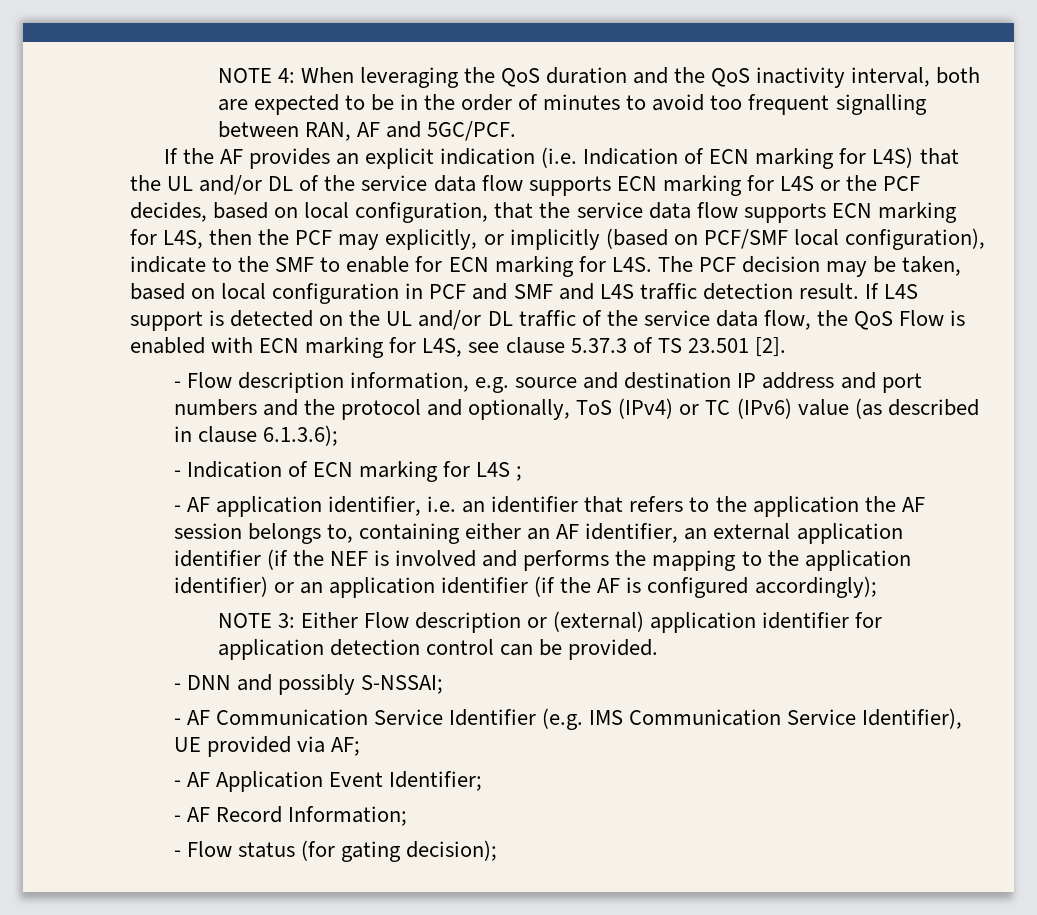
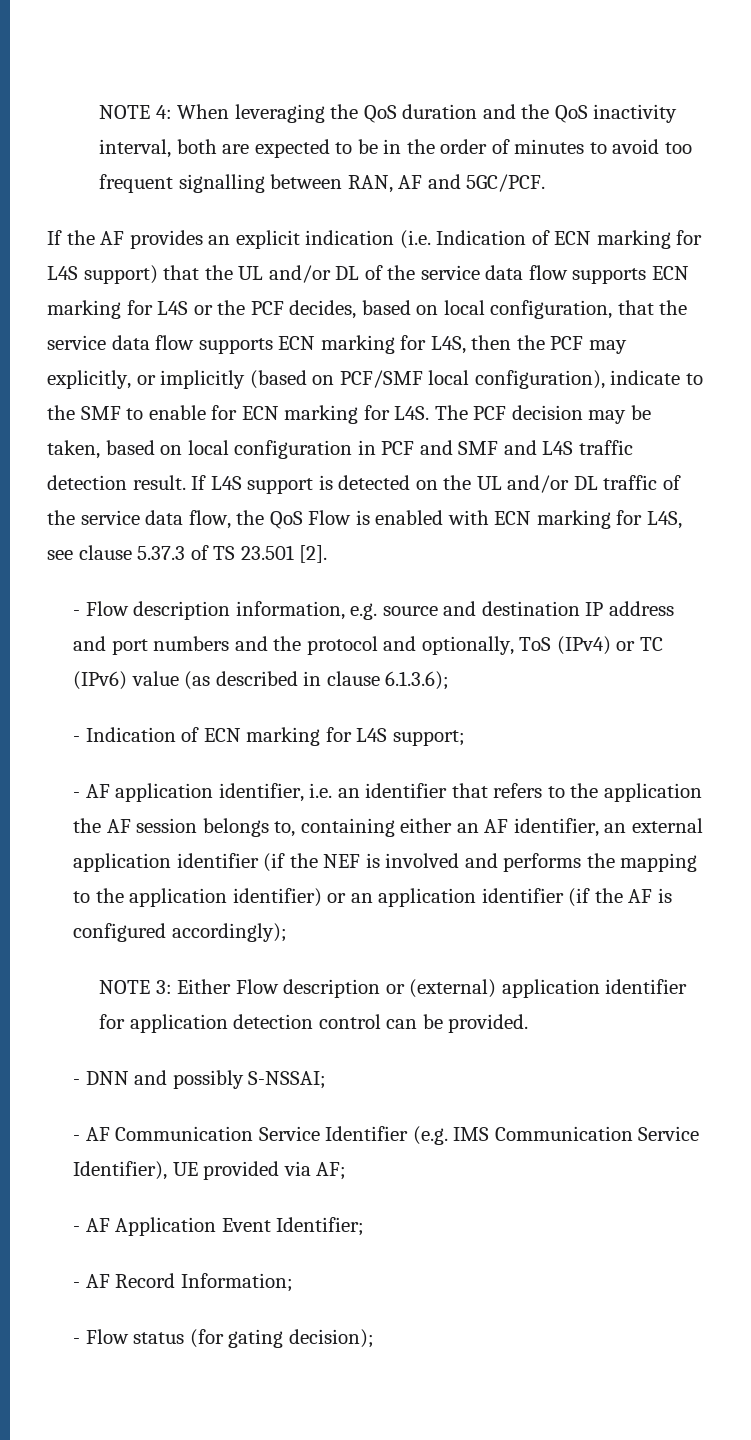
- If the AF provides an explicit indication (i.e. Indication of ECN marking for L4S) that the UL and/or DL of the service data flow supports ECN marking for L4S or the PCF decides, based on local configuration, that the service data flow supports ECN marking for L4S, then the PCF may explicitly, or implicitly (based on PCF/SMF local configuration), indicate to the SMF to enable for ECN marking for L4S. The PCF decision may be taken, based on local configuration in PCF and SMF and L4S traffic detection result.
+ If the AF provides an explicit indication (i.e. Indication of ECN marking for L4S support) that the UL and/or DL of the service data flow supports ECN marking for L4S or the PCF decides, based on local configuration, that the service data flow supports ECN marking for L4S, then the PCF may explicitly, or implicitly (based on PCF/SMF local configuration), indicate to the SMF to enable for ECN marking for L4S. The PCF decision may be taken, based on local configuration in PCF and SMF and L4S traffic detection result.
- - Indication of ECN marking for L4S ;
+ - Indication of ECN marking for L4S support;

